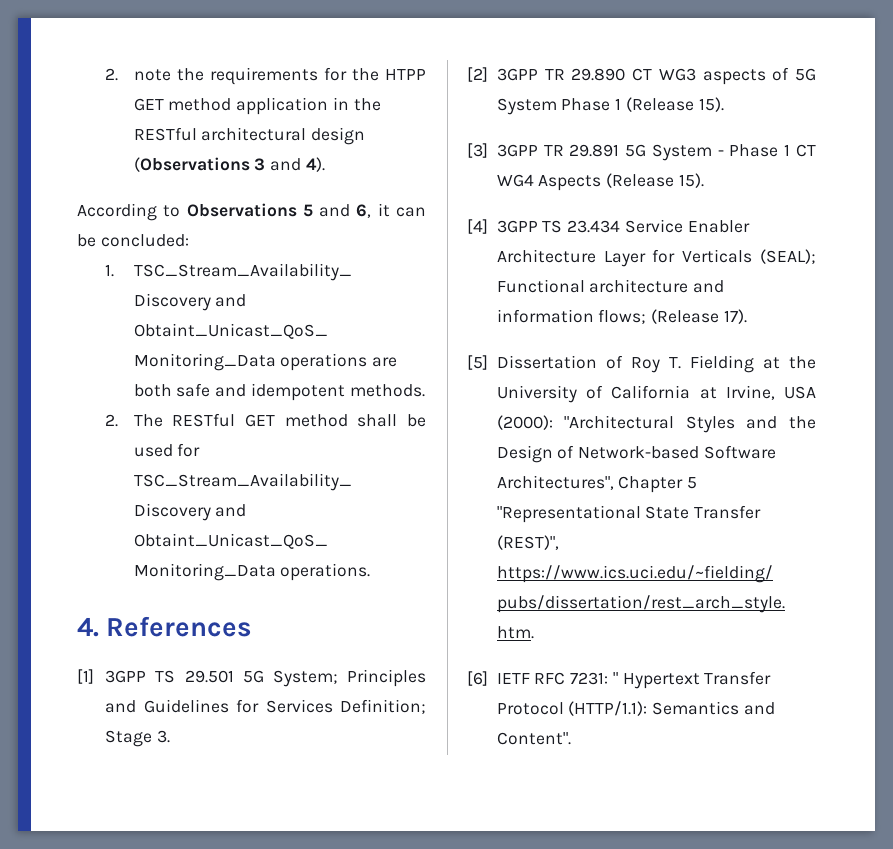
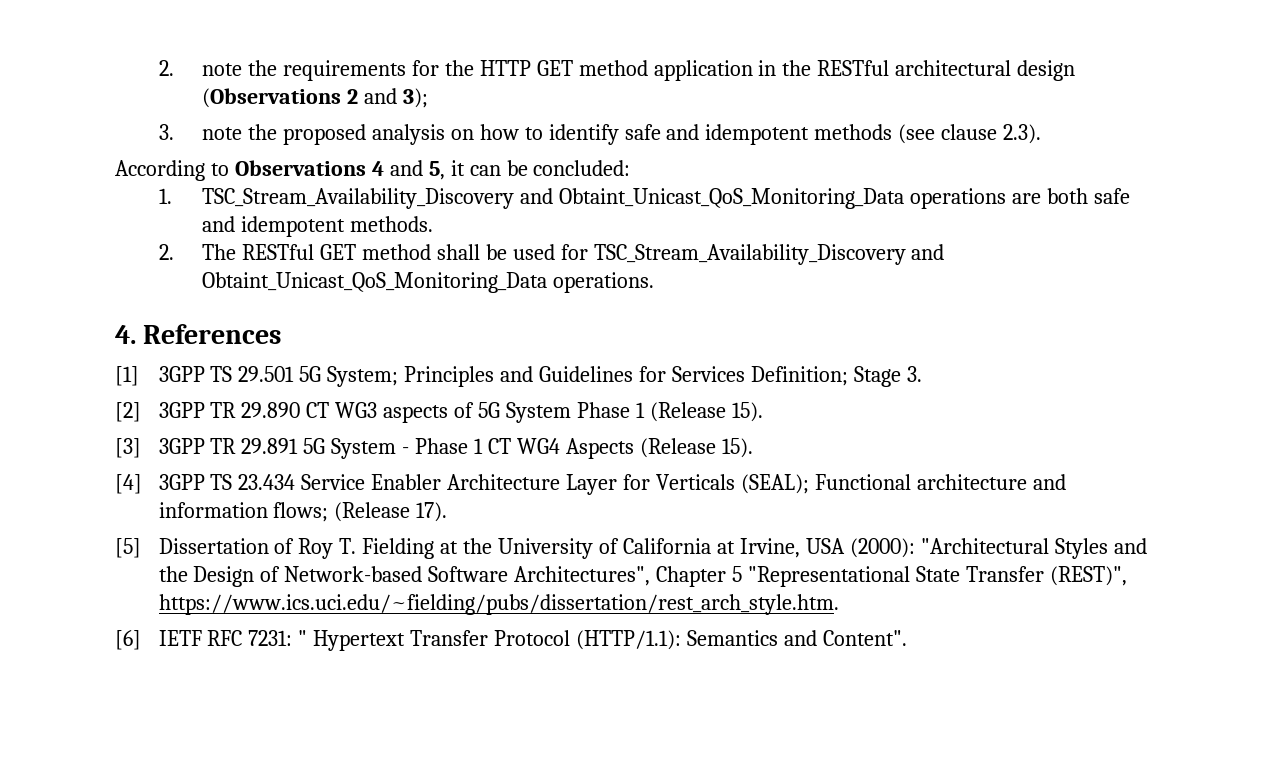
- 2. note the requirements for the HTPP GET method application in the RESTful architectural design (Observations 3 and 4).
+ 2. note the requirements for the HTTP GET method application in the RESTful architectural design (Observations 2 and 3);
+ 3. note the proposed analysis on how to identify safe and idempotent methods (see clause 2.3).
- According to Observations 5 and 6, it can be concluded:
+ According to Observations 4 and 5, it can be concluded:

